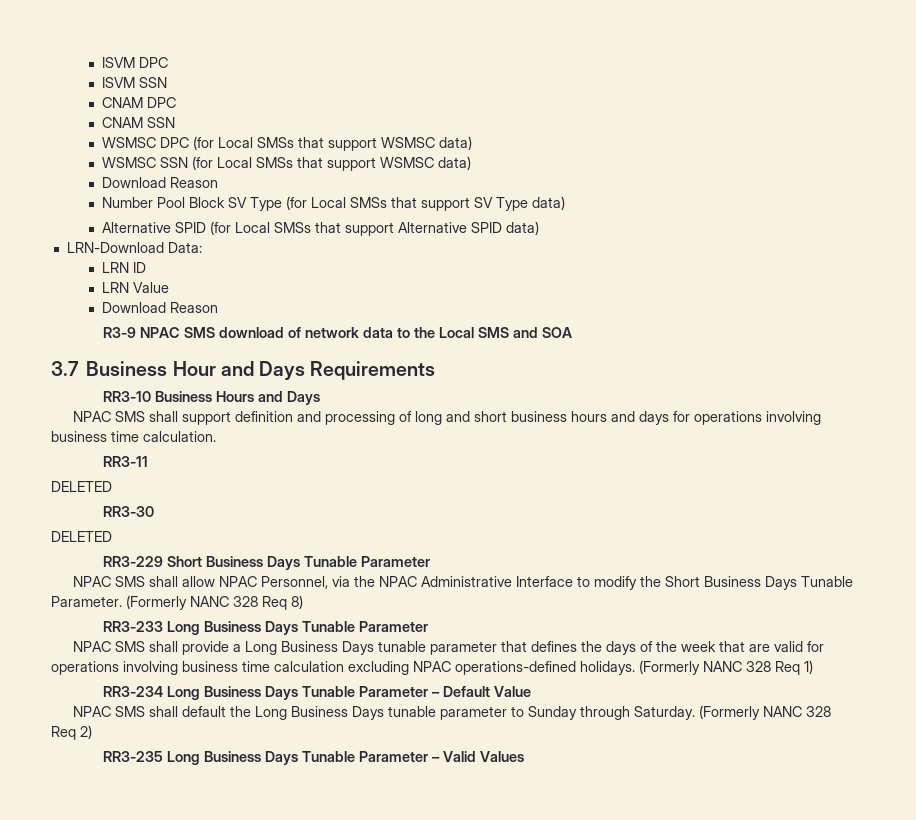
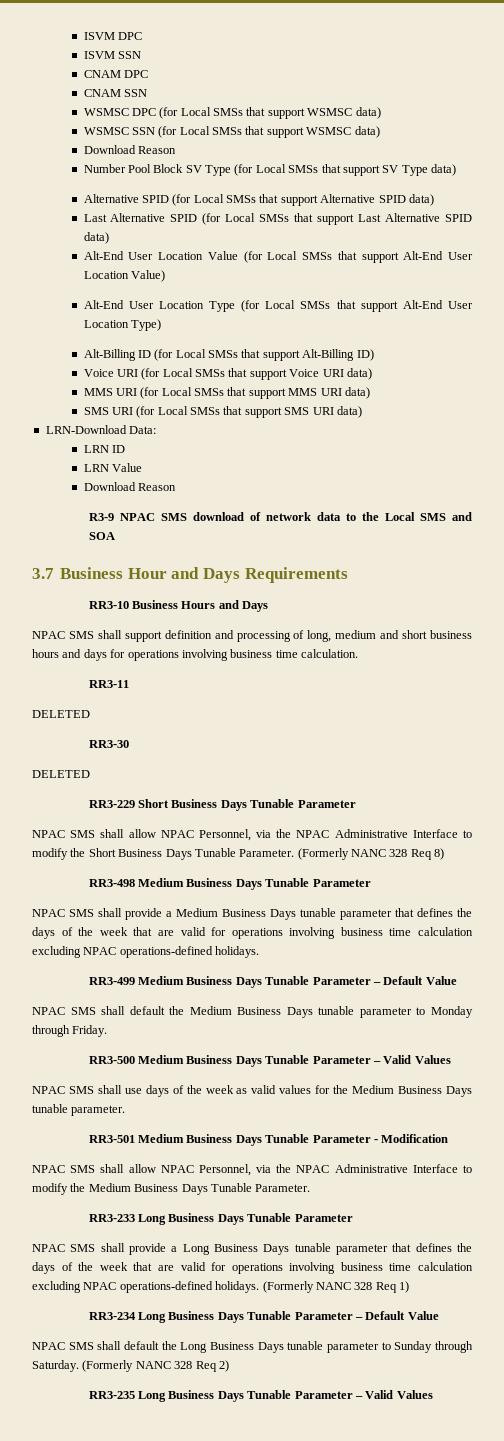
+ Last Alternative SPID (for Local SMSs that support Last Alternative SPID data)
+ Alt-End User Location Value (for Local SMSs that support Alt-End User Location Value)
+ Alt-End User Location Type (for Local SMSs that support Alt-End User Location Type)
+ Alt-Billing ID (for Local SMSs that support Alt-Billing ID)
+ Voice URI (for Local SMSs that support Voice URI data)
+ MMS URI (for Local SMSs that support MMS URI data)
+ SMS URI (for Local SMSs that support SMS URI data)
- NPAC SMS shall support definition and processing of long and short business hours and days for operations involving business time calculation.
+ NPAC SMS shall support definition and processing of long, medium and short business hours and days for operations involving business time calculation.
+ RR3-498 Medium Business Days Tunable Parameter
+ NPAC SMS shall provide a Medium Business Days tunable parameter that defines the days of the week that are valid for operations involving business time calculation excluding NPAC operations-defined holidays.
+ RR3-499 Medium Business Days Tunable Parameter – Default Value
+ NPAC SMS shall default the Medium Business Days tunable parameter to Monday through Friday.
+ RR3-500 Medium Business Days Tunable Parameter – Valid Values
+ NPAC SMS shall use days of the week as valid values for the Medium Business Days tunable parameter.
+ RR3-501 Medium Business Days Tunable Parameter - Modification
+ NPAC SMS shall allow NPAC Personnel, via the NPAC Administrative Interface to modify the Medium Business Days Tunable Parameter.

